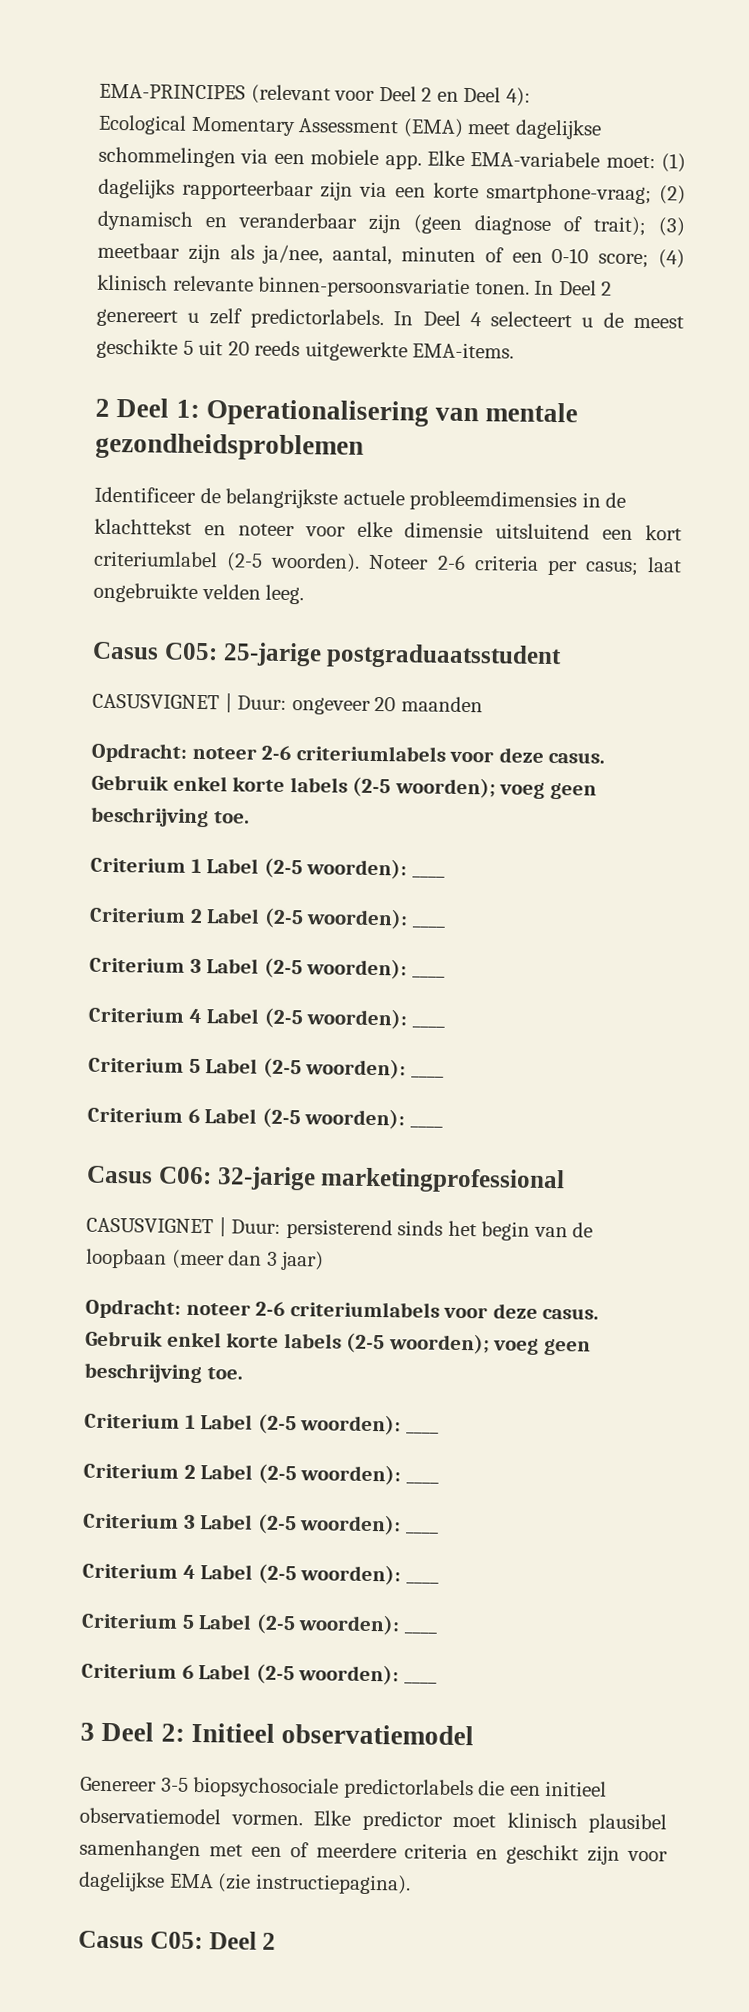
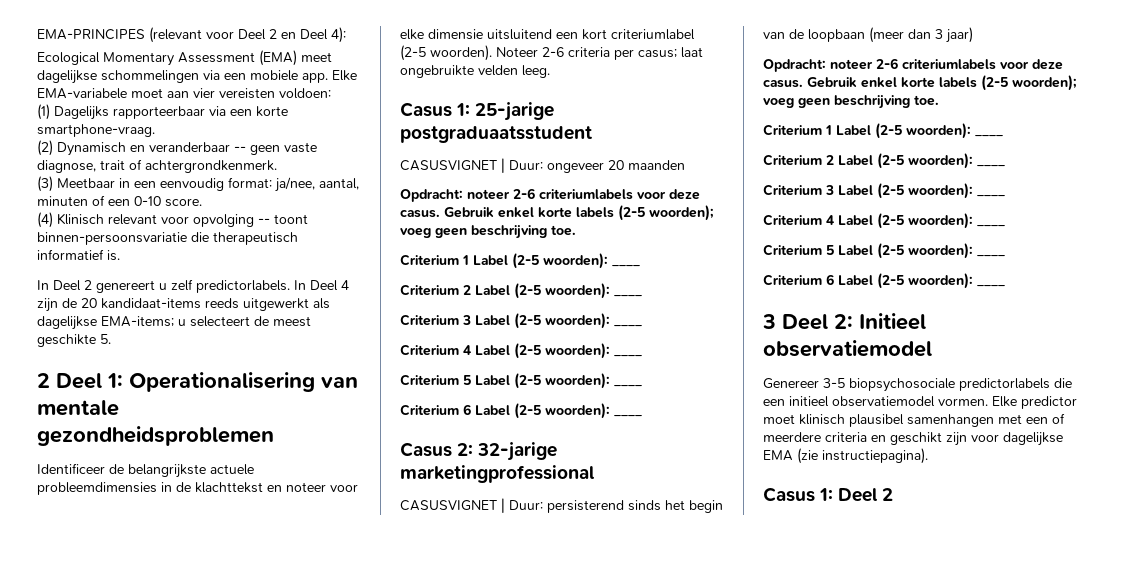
- Elke EMA-variabele moet: (1) dagelijks rapporteerbaar zijn via een korte smartphone-vraag; (2) dynamisch en veranderbaar zijn (geen diagnose of trait); (3) meetbaar zijn als ja/nee, aantal, minuten of een 0-10 score; (4) klinisch relevante binnen-persoonsvariatie tonen. In Deel 2 genereert u zelf predictorlabels.
+ Elke EMA-variabele moet aan vier vereisten voldoen:
+ (1) Dagelijks rapporteerbaar via een korte smartphone-vraag.
+ (2) Dynamisch en veranderbaar -- geen vaste diagnose, trait of achtergrondkenmerk.
+ (3) Meetbaar in een eenvoudig format: ja/nee, aantal, minuten of een 0-10 score.
+ (4) Klinisch relevant voor opvolging -- toont binnen-persoonsvariatie die therapeutisch informatief is.
+ In Deel 2 genereert u zelf predictorlabels.
- In Deel 4 selecteert u de meest geschikte 5 uit 20 reeds uitgewerkte EMA-items.
+ In Deel 4 zijn de 20 kandidaat-items reeds uitgewerkt als dagelijkse EMA-items; u selecteert de meest geschikte 5.
- Casus C05: 25-jarige postgraduaatsstudent
+ Casus 1: 25-jarige postgraduaatsstudent
- Casus C06: 32-jarige marketingprofessional
+ Casus 2: 32-jarige marketingprofessional
- Casus C05: Deel 2
+ Casus 1: Deel 2

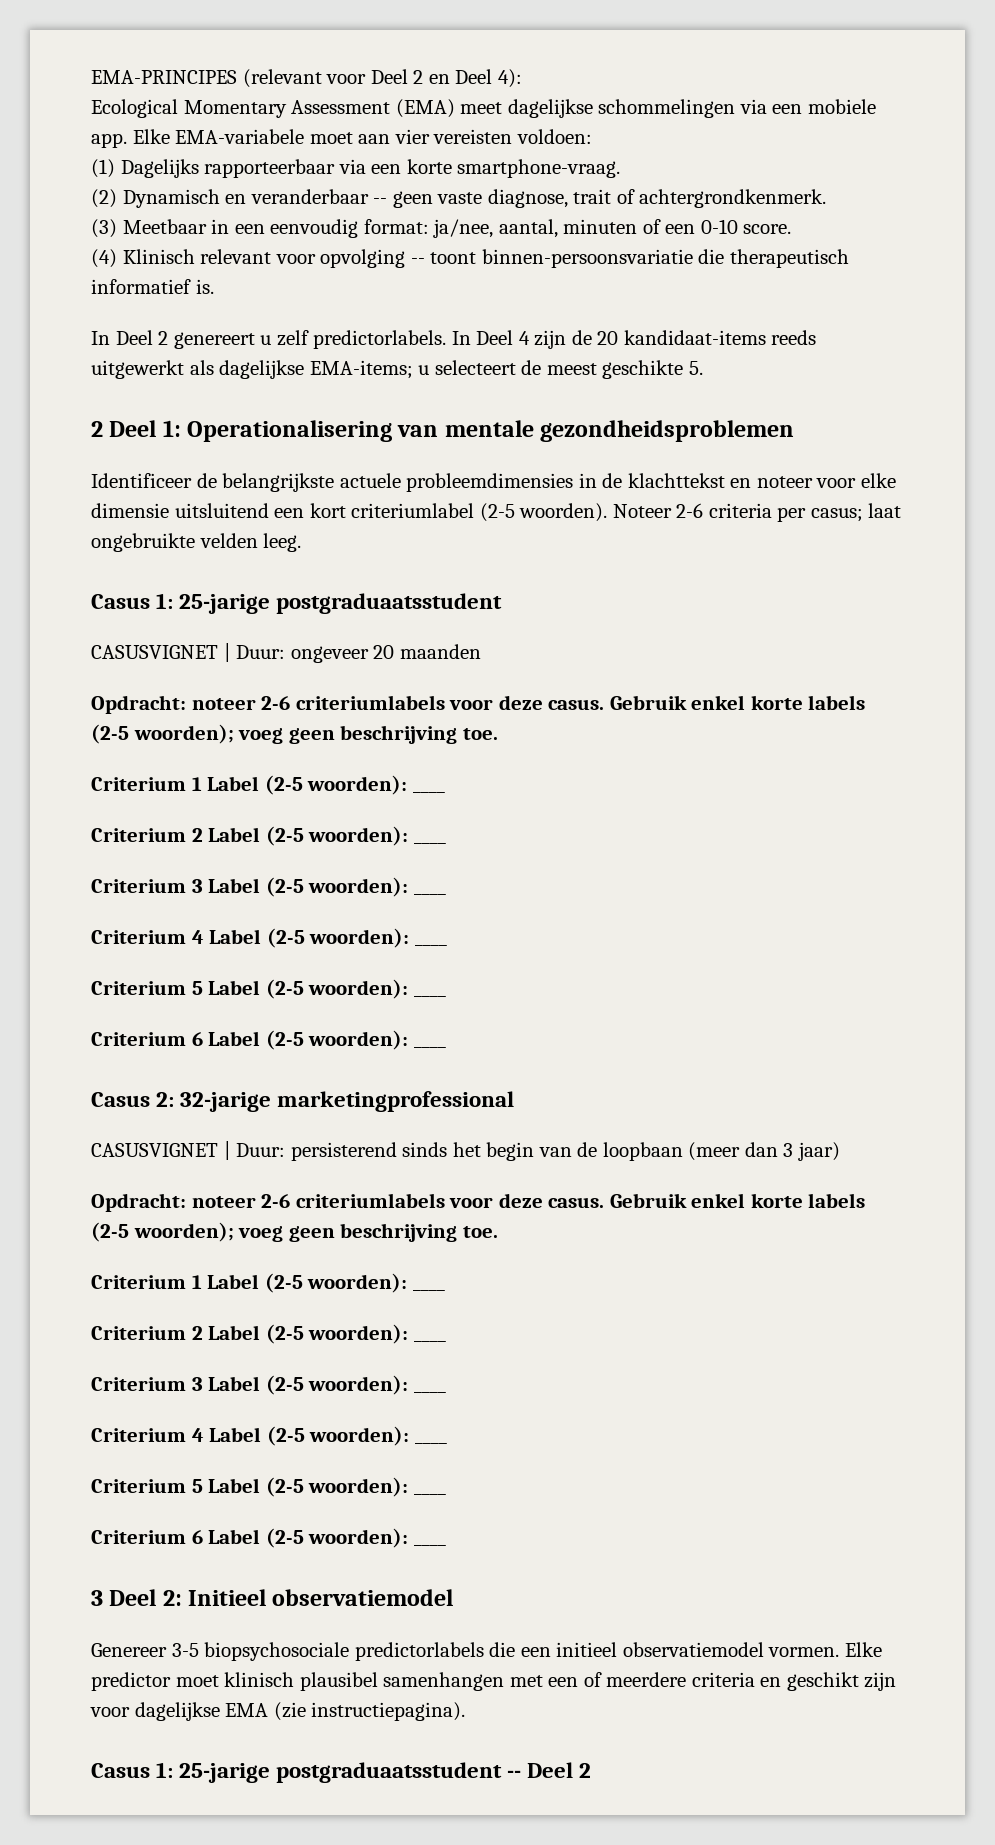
- Casus 1: Deel 2
+ Casus 1: 25-jarige postgraduaatsstudent -- Deel 2

